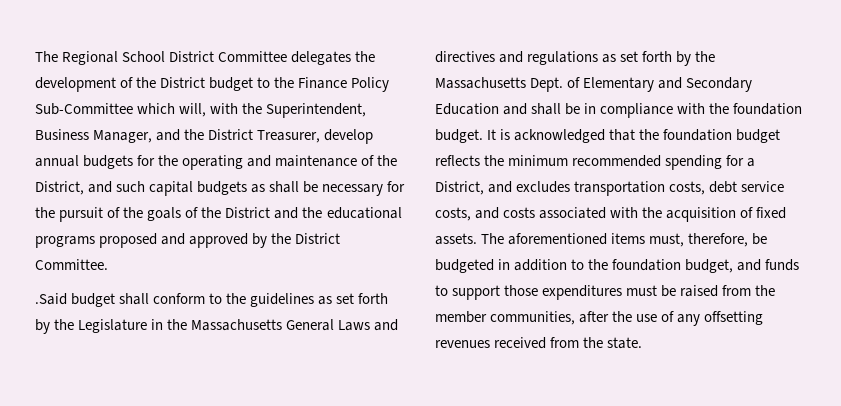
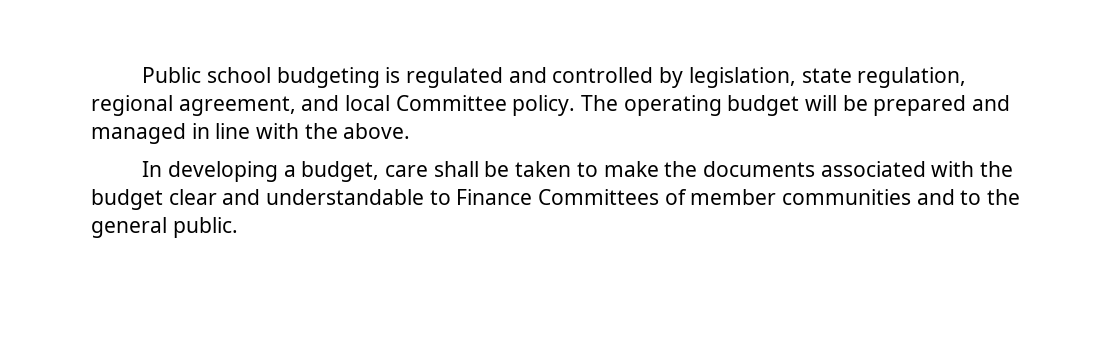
- The Regional School District Committee delegates the development of the District budget to the Finance Policy Sub-Committee which will, with the Superintendent, Business Manager, and the District Treasurer, develop annual budgets for the operating and maintenance of the District, and such capital budgets as shall be necessary for the pursuit of the goals of the District and the educational programs proposed and approved by the District Committee.
- .Said budget shall conform to the guidelines as set forth by the Legislature in the Massachusetts General Laws and directives and regulations as set forth by the Massachusetts Dept. of Elementary and Secondary Education and shall be in compliance with the foundation budget. It is acknowledged that the foundation budget reflects the minimum recommended spending for a District, and excludes transportation costs, debt service costs, and costs associated with the acquisition of fixed assets. The aforementioned items must, therefore, be budgeted in addition to the foundation budget, and funds to support those expenditures must be raised from the member communities, after the use of any offsetting revenues received from the state.
+ Public school budgeting is regulated and controlled by legislation, state regulation, regional agreement, and local Committee policy. The operating budget will be prepared and managed in line with the above.
+ In developing a budget, care shall be taken to make the documents associated with the budget clear and understandable to Finance Committees of member communities and to the general public.

